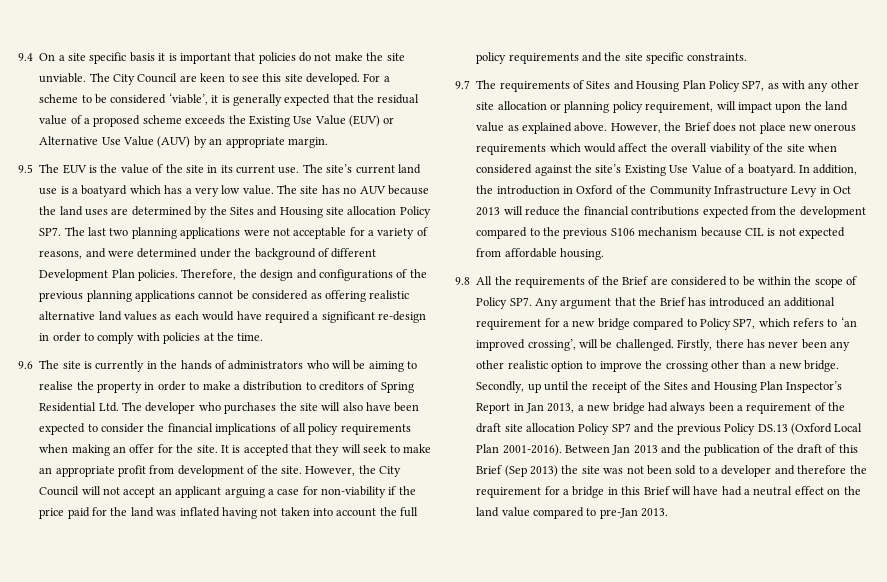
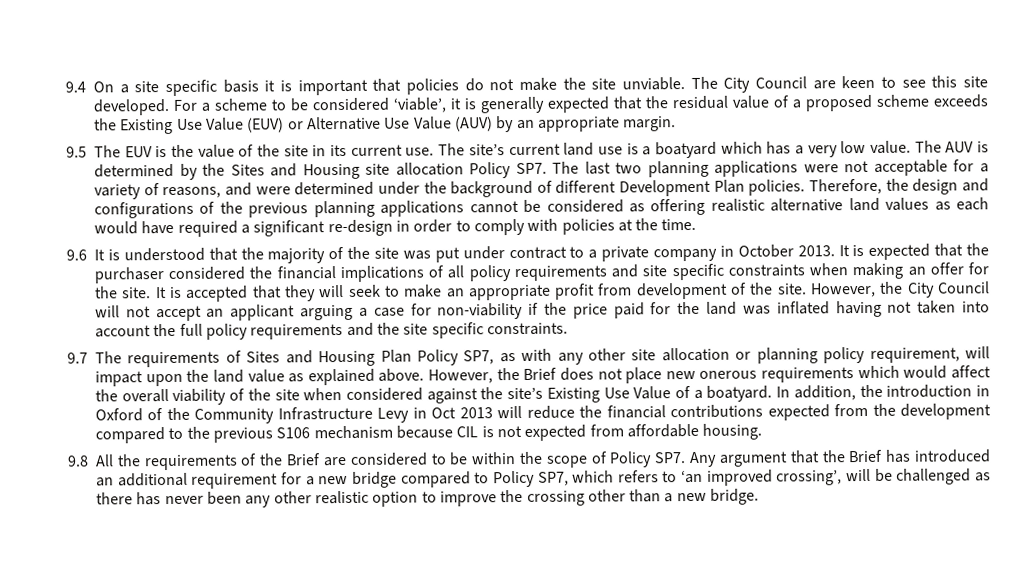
- The site has no AUV because the land uses are determined by the Sites and Housing site allocation Policy SP7. The last two planning applications were not acceptable for a variety of reasons, and were determined under the background of different Development Plan policies.
+ The AUV is determined by the Sites and Housing site allocation Policy SP7. The last two planning applications were not acceptable for a variety of reasons, and were determined under the background of different Development Plan policies.
- 9.6 The site is currently in the hands of administrators who will be aiming to realise the property in order to make a distribution to creditors of Spring Residential Ltd. The developer who purchases the site will also have been expected to consider the financial implications of all policy requirements when making an offer for the site.
+ 9.6 It is understood that the majority of the site was put under contract to a private company in October 2013. It is expected that the purchaser considered the financial implications of all policy requirements and site specific constraints when making an offer for the site.
- 9.8 All the requirements of the Brief are considered to be within the scope of Policy SP7. Any argument that the Brief has introduced an additional requirement for a new bridge compared to Policy SP7, which refers to ‘an improved crossing’, will be challenged. Firstly, there has never been any other realistic option to improve the crossing other than a new bridge. Secondly, up until the receipt of the Sites and Housing Plan Inspector’s Report in Jan 2013, a new bridge had always been a requirement of the draft site allocation Policy SP7 and the previous Policy DS.13 (Oxford Local Plan 2001-2016). Between Jan 2013 and the publication of the draft of this Brief (Sep 2013) the site was not been sold to a developer and therefore the requirement for a bridge in this Brief will have had a neutral effect on the land value compared to pre-Jan 2013.
+ 9.8 All the requirements of the Brief are considered to be within the scope of Policy SP7. Any argument that the Brief has introduced an additional requirement for a new bridge compared to Policy SP7, which refers to ‘an improved crossing’, will be challenged as there has never been any other realistic option to improve the crossing other than a new bridge.

